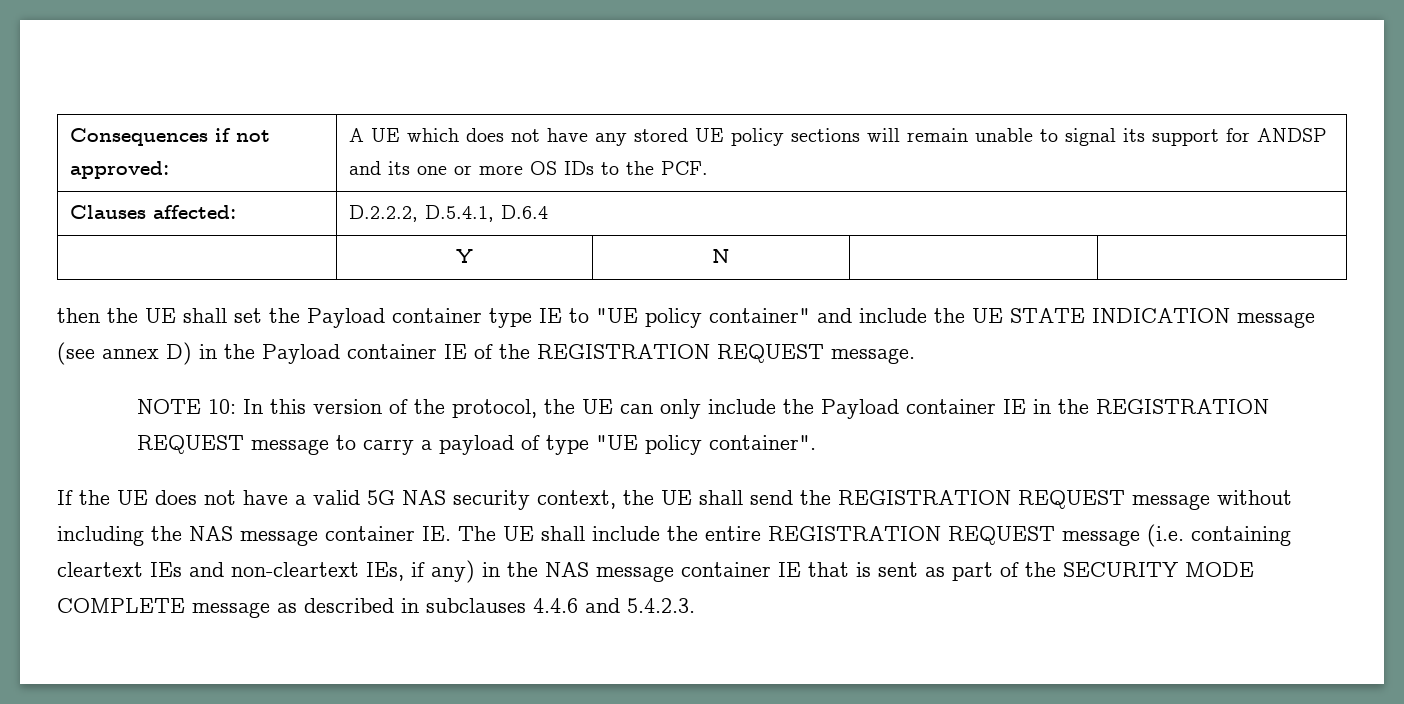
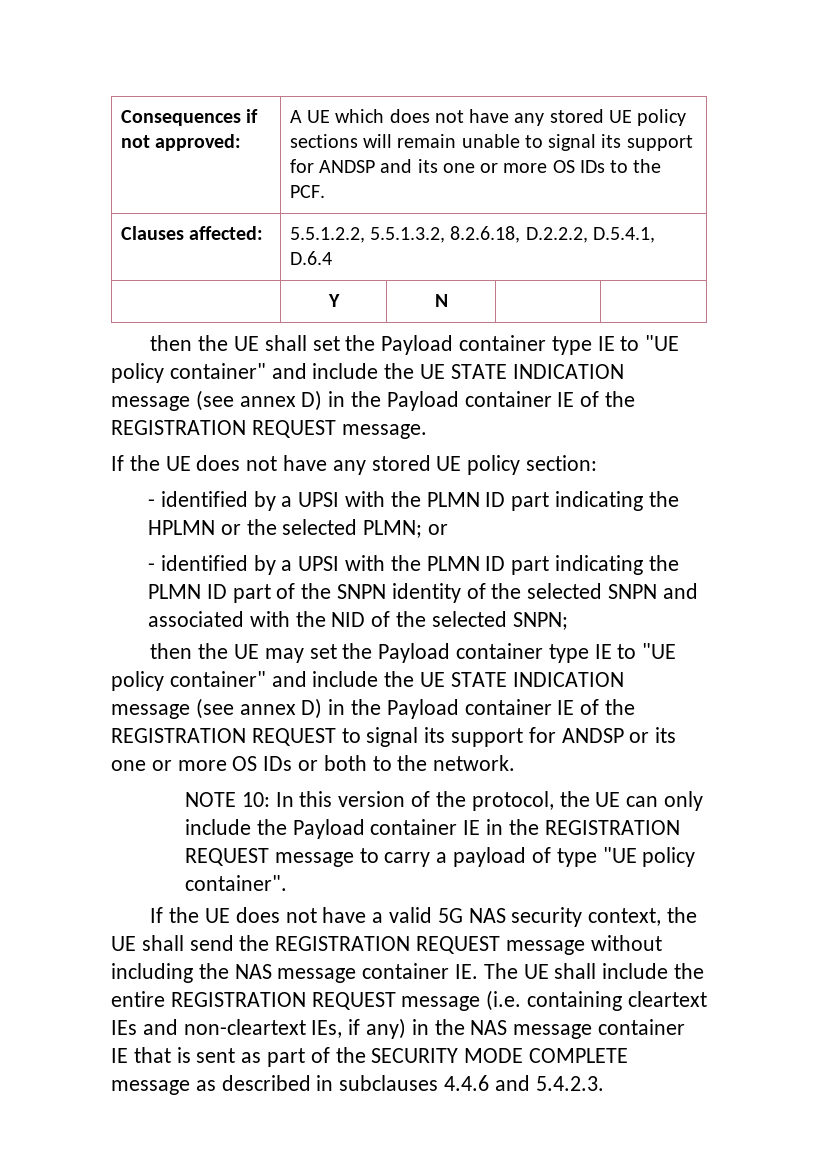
- Clauses affected: | D.2.2.2, D.5.4.1, D.6.4
+ Clauses affected: | 5.5.1.2.2, 5.5.1.3.2, 8.2.6.18, D.2.2.2, D.5.4.1, D.6.4
+ If the UE does not have any stored UE policy section:
+ - identified by a UPSI with the PLMN ID part indicating the HPLMN or the selected PLMN; or
+ - identified by a UPSI with the PLMN ID part indicating the PLMN ID part of the SNPN identity of the selected SNPN and associated with the NID of the selected SNPN;
+ then the UE may set the Payload container type IE to "UE policy container" and include the UE STATE INDICATION message (see annex D) in the Payload container IE of the REGISTRATION REQUEST to signal its support for ANDSP or its one or more OS IDs or both to the network.

